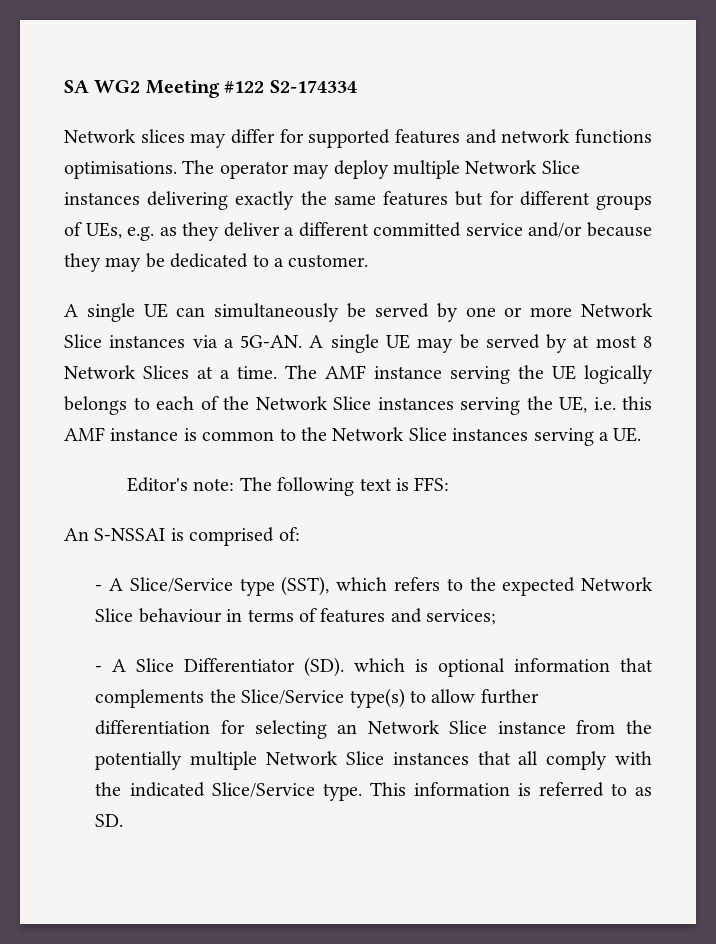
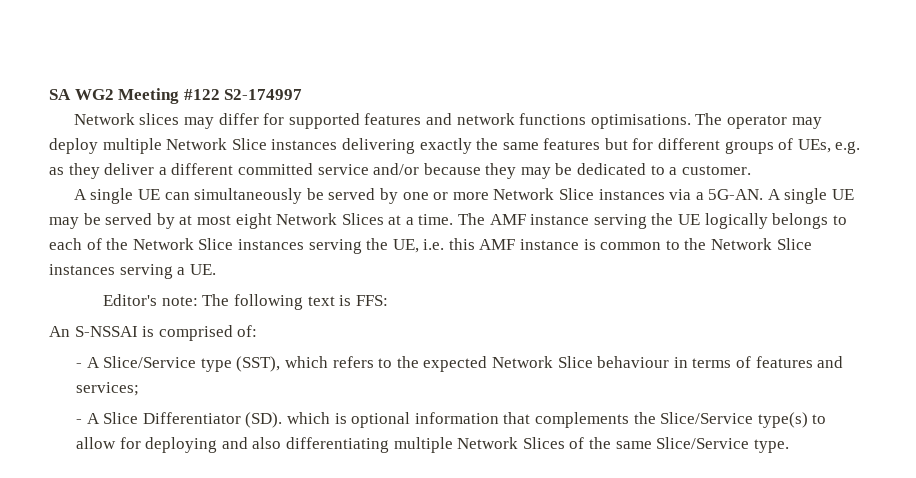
- SA WG2 Meeting #122 S2-174334
+ SA WG2 Meeting #122 S2-174997
- A single UE may be served by at most 8 Network Slices at a time.
+ A single UE may be served by at most eight Network Slices at a time.
- - A Slice Differentiator (SD). which is optional information that complements the Slice/Service type(s) to allow further differentiation for selecting an Network Slice instance from the potentially multiple Network Slice instances that all comply with the indicated Slice/Service type. This information is referred to as SD.
+ - A Slice Differentiator (SD). which is optional information that complements the Slice/Service type(s) to allow for deploying and also differentiating multiple Network Slices of the same Slice/Service type.

